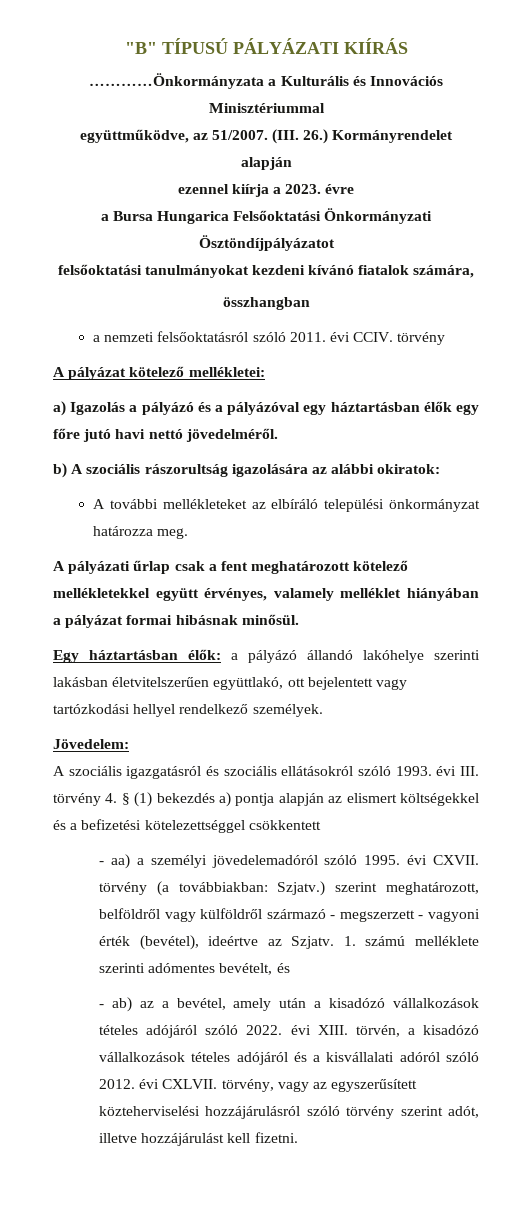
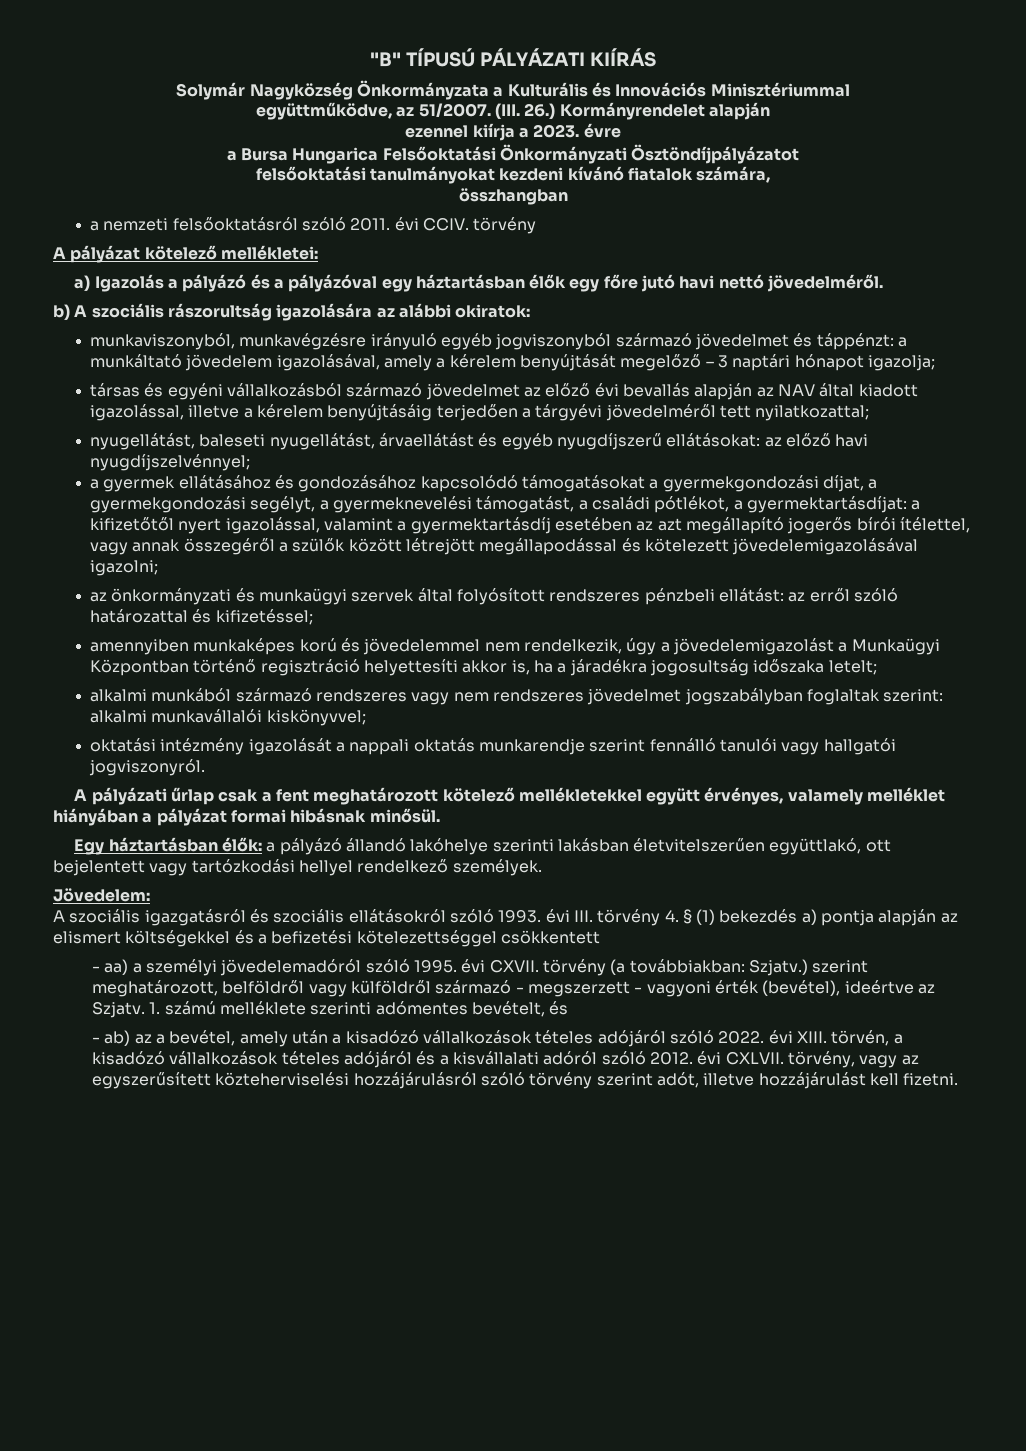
- …………Önkormányzata a Kulturális és Innovációs Minisztériummal
+ Solymár Nagyközség Önkormányzata a Kulturális és Innovációs Minisztériummal
- A további mellékleteket az elbíráló települési önkormányzat határozza meg.
+ munkaviszonyból, munkavégzésre irányuló egyéb jogviszonyból származó jövedelmet és táppénzt: a munkáltató jövedelem igazolásával, amely a kérelem benyújtását megelőző – 3 naptári hónapot igazolja;
+ társas és egyéni vállalkozásból származó jövedelmet az előző évi bevallás alapján az NAV által kiadott igazolással, illetve a kérelem benyújtásáig terjedően a tárgyévi jövedelméről tett nyilatkozattal;
+ nyugellátást, baleseti nyugellátást, árvaellátást és egyéb nyugdíjszerű ellátásokat: az előző havi nyugdíjszelvénnyel;
+ a gyermek ellátásához és gondozásához kapcsolódó támogatásokat a gyermekgondozási díjat, a gyermekgondozási segélyt, a gyermeknevelési támogatást, a családi pótlékot, a gyermektartásdíjat: a kifizetőtől nyert igazolással, valamint a gyermektartásdíj esetében az azt megállapító jogerős bírói ítélettel, vagy annak összegéről a szülők között létrejött megállapodással és kötelezett jövedelemigazolásával igazolni;
+ az önkormányzati és munkaügyi szervek által folyósított rendszeres pénzbeli ellátást: az erről szóló határozattal és kifizetéssel;
+ amennyiben munkaképes korú és jövedelemmel nem rendelkezik, úgy a jövedelemigazolást a Munkaügyi Központban történő regisztráció helyettesíti akkor is, ha a járadékra jogosultság időszaka letelt;
+ alkalmi munkából származó rendszeres vagy nem rendszeres jövedelmet jogszabályban foglaltak szerint: alkalmi munkavállalói kiskönyvvel;
+ oktatási intézmény igazolását a nappali oktatás munkarendje szerint fennálló tanulói vagy hallgatói jogviszonyról.

